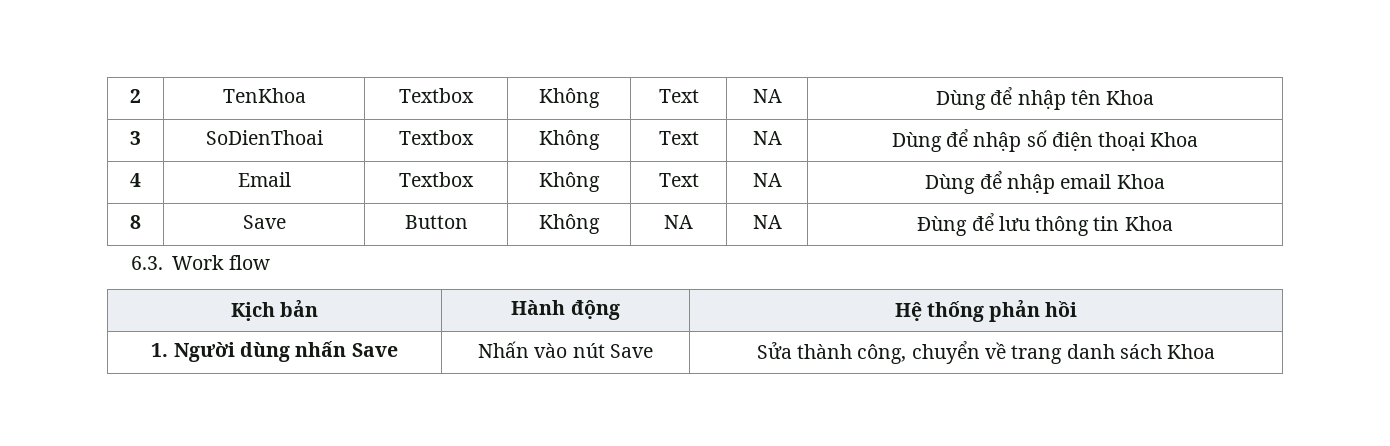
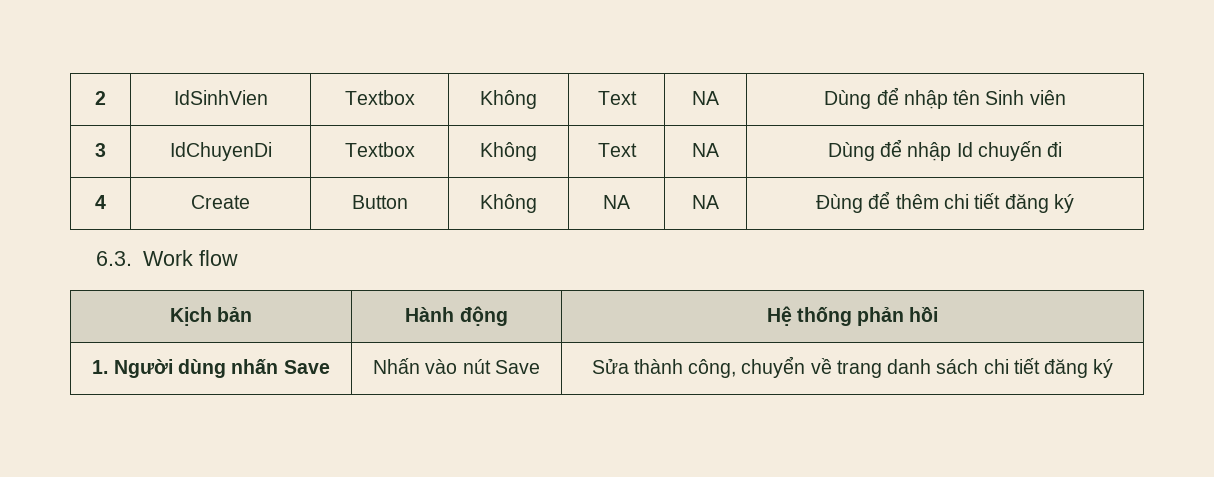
- 2 | TenKhoa | Textbox | Không | Text | NA | Dùng để nhập tên Khoa
+ 2 | IdSinhVien | Textbox | Không | Text | NA | Dùng để nhập tên Sinh viên
- 3 | SoDienThoai | Textbox | Không | Text | NA | Dùng để nhập số điện thoại Khoa
- 4 | Email | Textbox | Không | Text | NA | Dùng để nhập email Khoa
- 8 | Save | Button | Không | NA | NA | Đùng để lưu thông tin Khoa
+ 3 | IdChuyenDi | Textbox | Không | Text | NA | Dùng để nhập Id chuyến đi
+ 4 | Create | Button | Không | NA | NA | Đùng để thêm chi tiết đăng ký
- 1. Người dùng nhấn Save | Nhấn vào nút Save | Sửa thành công, chuyển về trang danh sách Khoa
+ 1. Người dùng nhấn Save | Nhấn vào nút Save | Sửa thành công, chuyển về trang danh sách chi tiết đăng ký

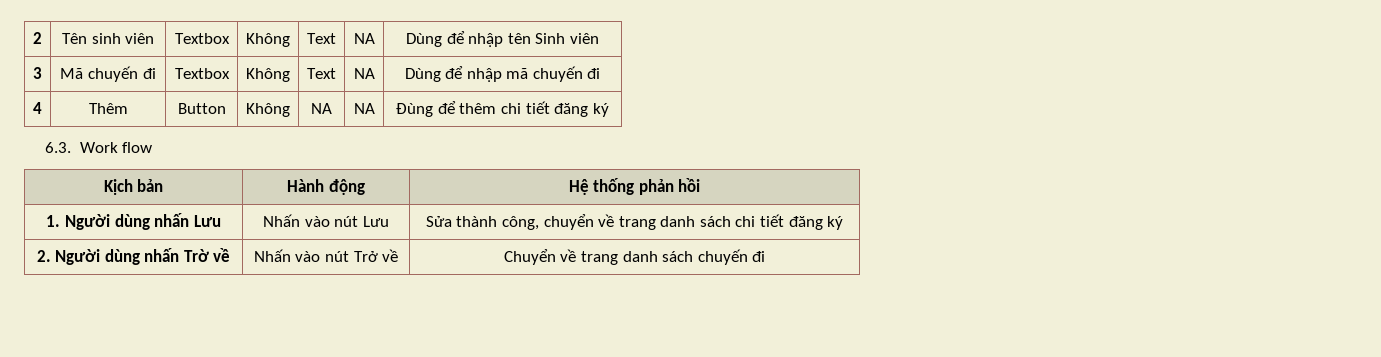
- 2 | IdSinhVien | Textbox | Không | Text | NA | Dùng để nhập tên Sinh viên
+ 2 | Tên sinh viên | Textbox | Không | Text | NA | Dùng để nhập tên Sinh viên
- 3 | IdChuyenDi | Textbox | Không | Text | NA | Dùng để nhập Id chuyến đi
+ 3 | Mã chuyến đi | Textbox | Không | Text | NA | Dùng để nhập mã chuyến đi
- 4 | Create | Button | Không | NA | NA | Đùng để thêm chi tiết đăng ký
+ 4 | Thêm | Button | Không | NA | NA | Đùng để thêm chi tiết đăng ký
- 1. Người dùng nhấn Save | Nhấn vào nút Save | Sửa thành công, chuyển về trang danh sách chi tiết đăng ký
+ 1. Người dùng nhấn Lưu | Nhấn vào nút Lưu | Sửa thành công, chuyển về trang danh sách chi tiết đăng ký
+ 2. Người dùng nhấn Trờ về | Nhấn vào nút Trở về | Chuyển về trang danh sách chuyến đi

